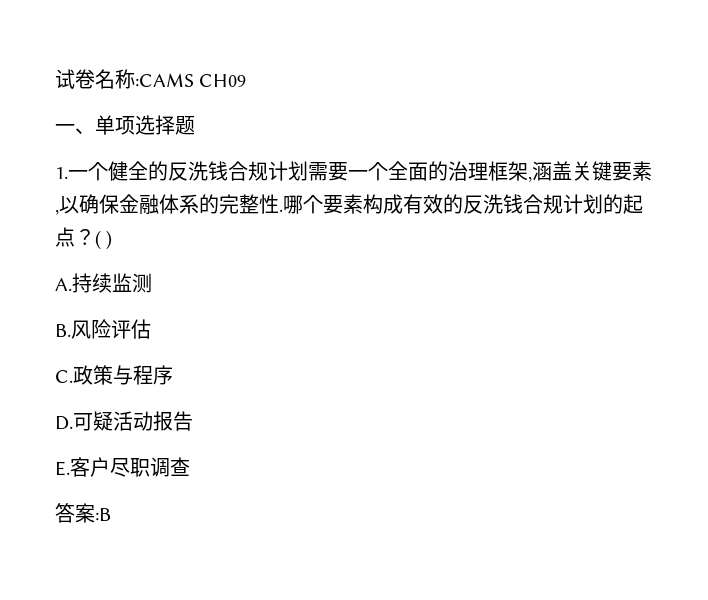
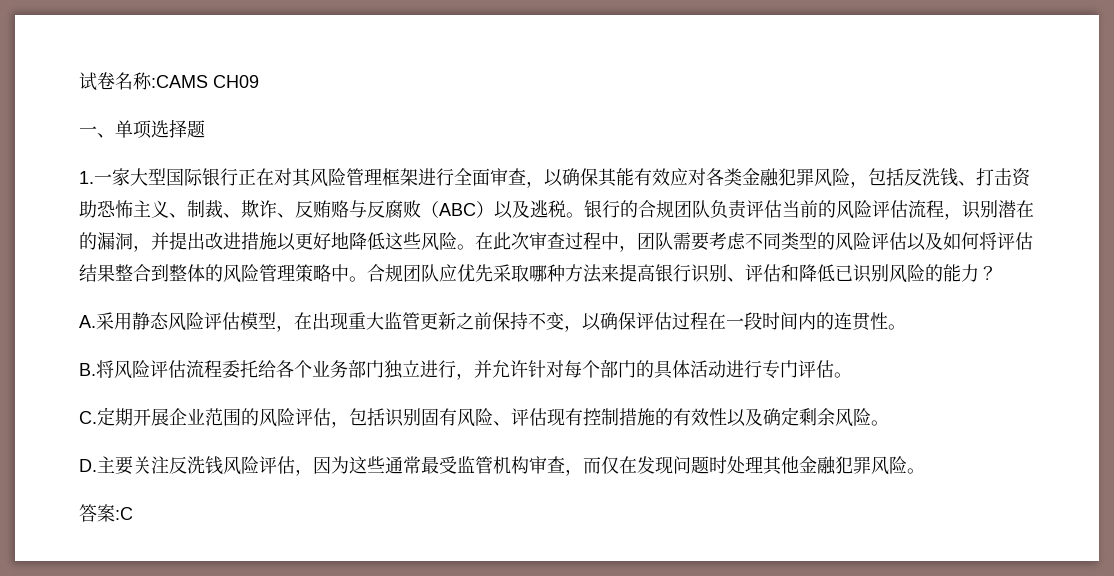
- 1.一个健全的反洗钱合规计划需要一个全面的治理框架,涵盖关键要素,以确保金融体系的完整性.哪个要素构成有效的反洗钱合规计划的起点？( )
- A.持续监测
- B.风险评估
- C.政策与程序
- D.可疑活动报告
- E.客户尽职调查
+ 1.一家大型国际银行正在对其风险管理框架进行全面审查，以确保其能有效应对各类金融犯罪风险，包括反洗钱、打击资助恐怖主义、制裁、欺诈、反贿赂与反腐败（ABC）以及逃税。银行的合规团队负责评估当前的风险评估流程，识别潜在的漏洞，并提出改进措施以更好地降低这些风险。在此次审查过程中，团队需要考虑不同类型的风险评估以及如何将评估结果整合到整体的风险管理策略中。合规团队应优先采取哪种方法来提高银行识别、评估和降低已识别风险的能力？
+ A.采用静态风险评估模型，在出现重大监管更新之前保持不变，以确保评估过程在一段时间内的连贯性。
+ B.将风险评估流程委托给各个业务部门独立进行，并允许针对每个部门的具体活动进行专门评估。
+ C.定期开展企业范围的风险评估，包括识别固有风险、评估现有控制措施的有效性以及确定剩余风险。
+ D.主要关注反洗钱风险评估，因为这些通常最受监管机构审查，而仅在发现问题时处理其他金融犯罪风险。
- 答案:B
+ 答案:C

